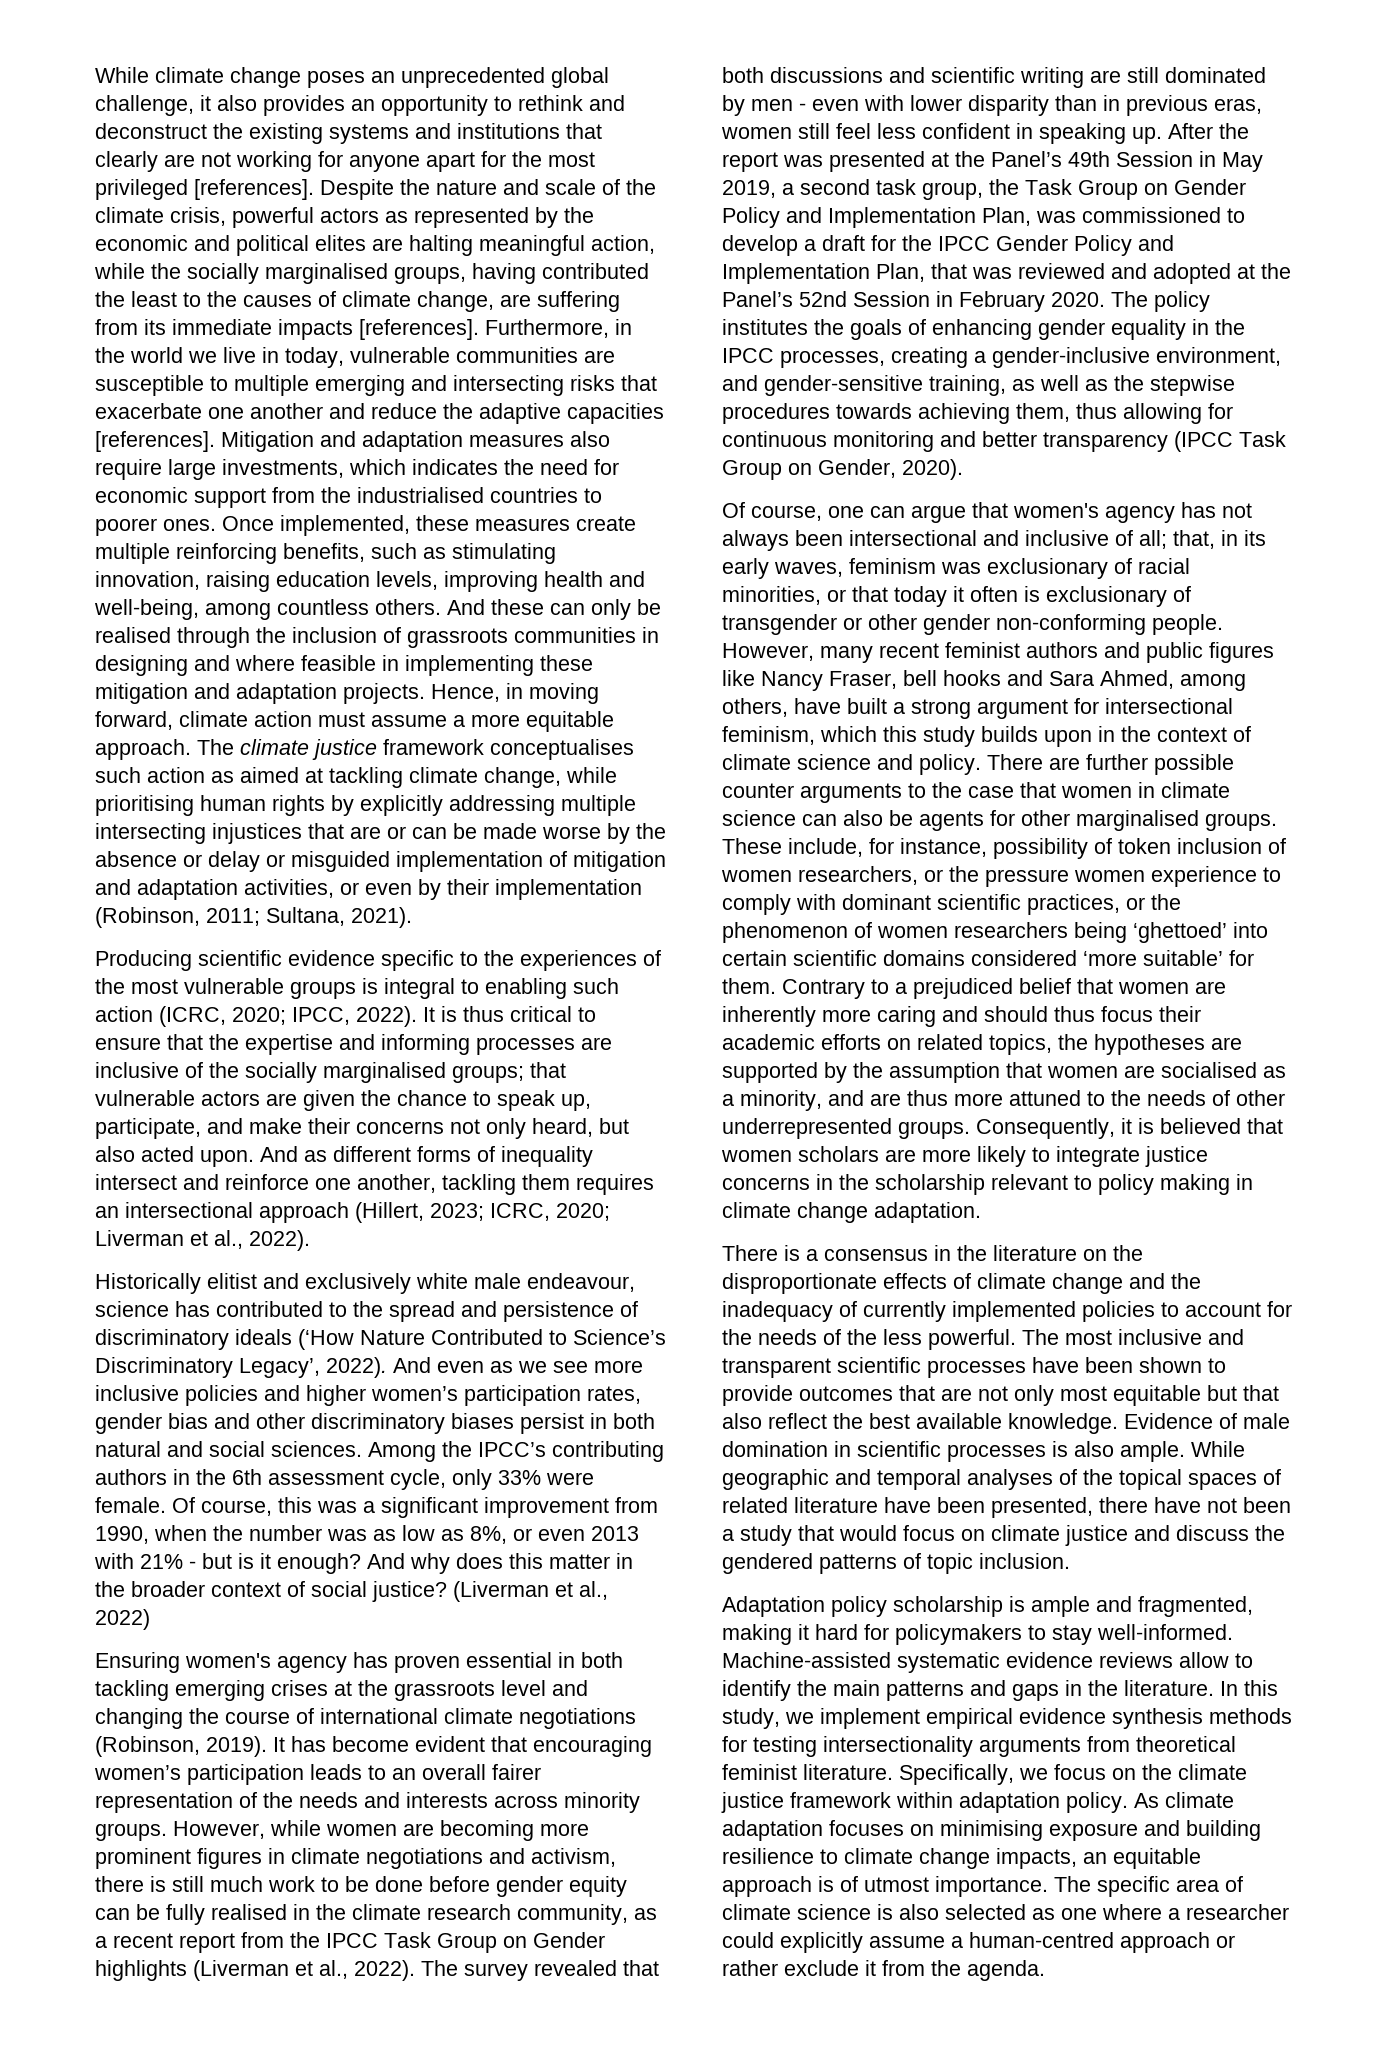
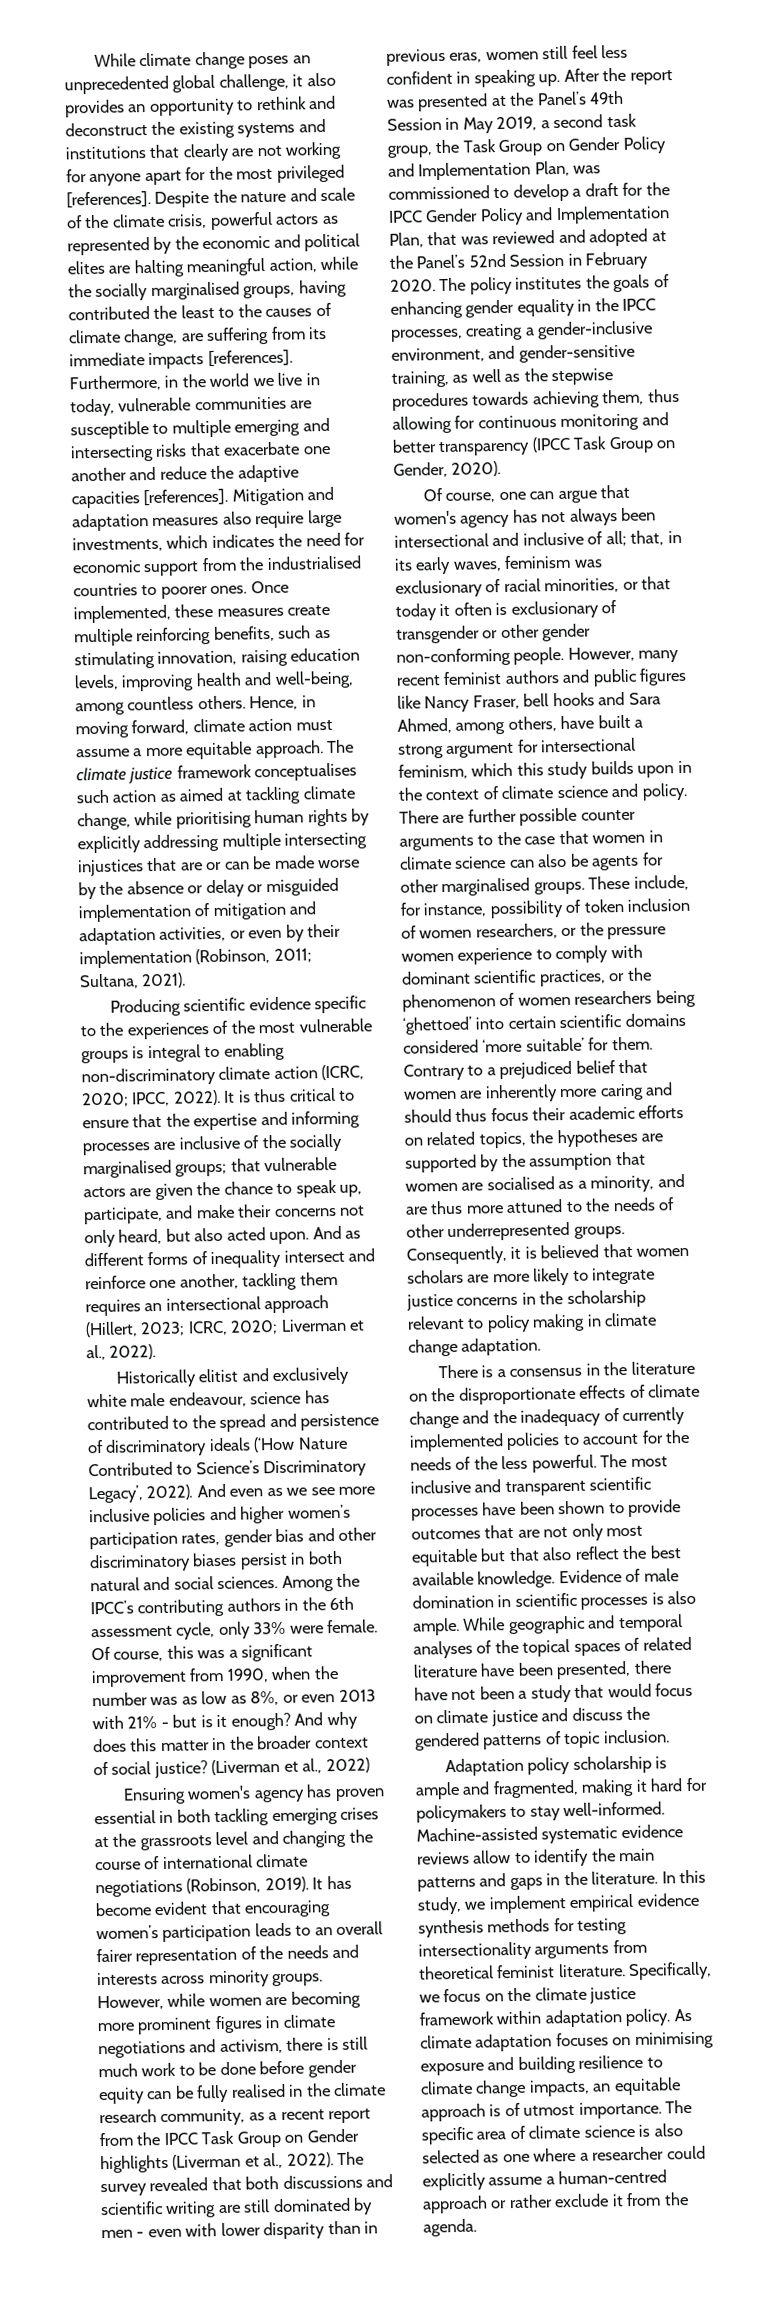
- And these can only be realised through the inclusion of grassroots communities in designing and where feasible in implementing these mitigation and adaptation projects.
- Producing scientific evidence specific to the experiences of the most vulnerable groups is integral to enabling such action (ICRC, 2020; IPCC, 2022).
+ Producing scientific evidence specific to the experiences of the most vulnerable groups is integral to enabling non-discriminatory climate action (ICRC, 2020; IPCC, 2022).

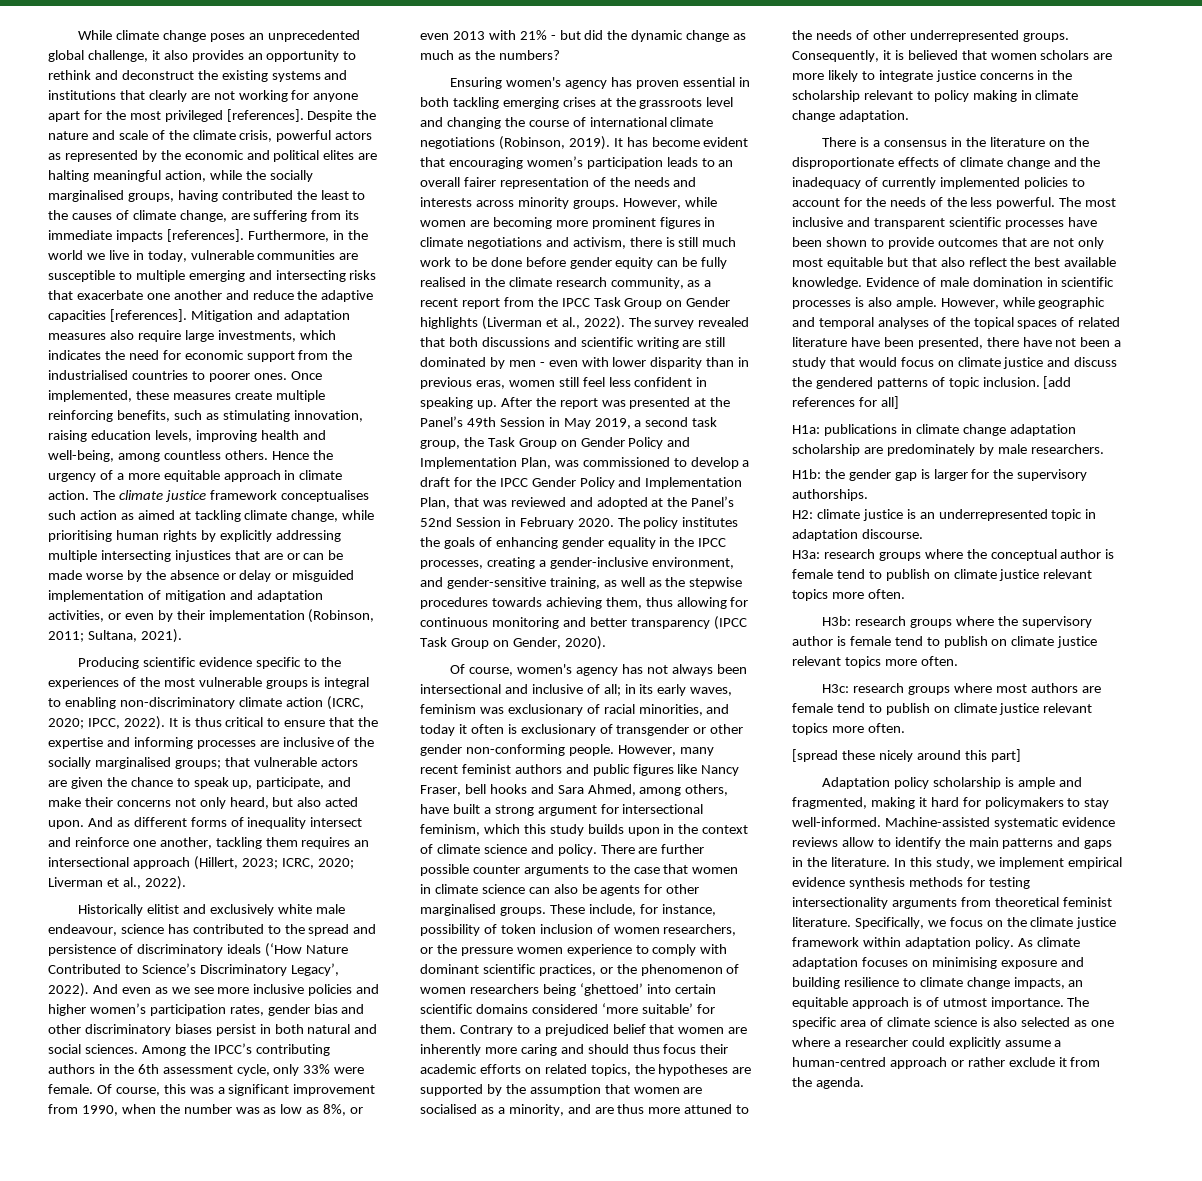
- Hence, in moving forward, climate action must assume a more equitable approach.
+ Hence the urgency of a more equitable approach in climate action.
- Of course, this was a significant improvement from 1990, when the number was as low as 8%, or even 2013 with 21% - but is it enough? And why does this matter in the broader context of social justice? (Liverman et al., 2022)
+ Of course, this was a significant improvement from 1990, when the number was as low as 8%, or even 2013 with 21% - but did the dynamic change as much as the numbers?
- Of course, one can argue that women's agency has not always been intersectional and inclusive of all; that, in its early waves, feminism was exclusionary of racial minorities, or that today it often is exclusionary of transgender or other gender non-conforming people.
+ Of course, women's agency has not always been intersectional and inclusive of all; in its early waves, feminism was exclusionary of racial minorities, and today it often is exclusionary of transgender or other gender non-conforming people.
- While geographic and temporal analyses of the topical spaces of related literature have been presented, there have not been a study that would focus on climate justice and discuss the gendered patterns of topic inclusion.
+ However, while geographic and temporal analyses of the topical spaces of related literature have been presented, there have not been a study that would focus on climate justice and discuss the gendered patterns of topic inclusion. [add references for all]
+ H1a: publications in climate change adaptation scholarship are predominately by male researchers.
+ H1b: the gender gap is larger for the supervisory authorships.
+ H2: climate justice is an underrepresented topic in adaptation discourse.
+ H3a: research groups where the conceptual author is female tend to publish on climate justice relevant topics more often.
+ H3b: research groups where the supervisory author is female tend to publish on climate justice relevant topics more often.
+ H3c: research groups where most authors are female tend to publish on climate justice relevant topics more often.
+ [spread these nicely around this part]

